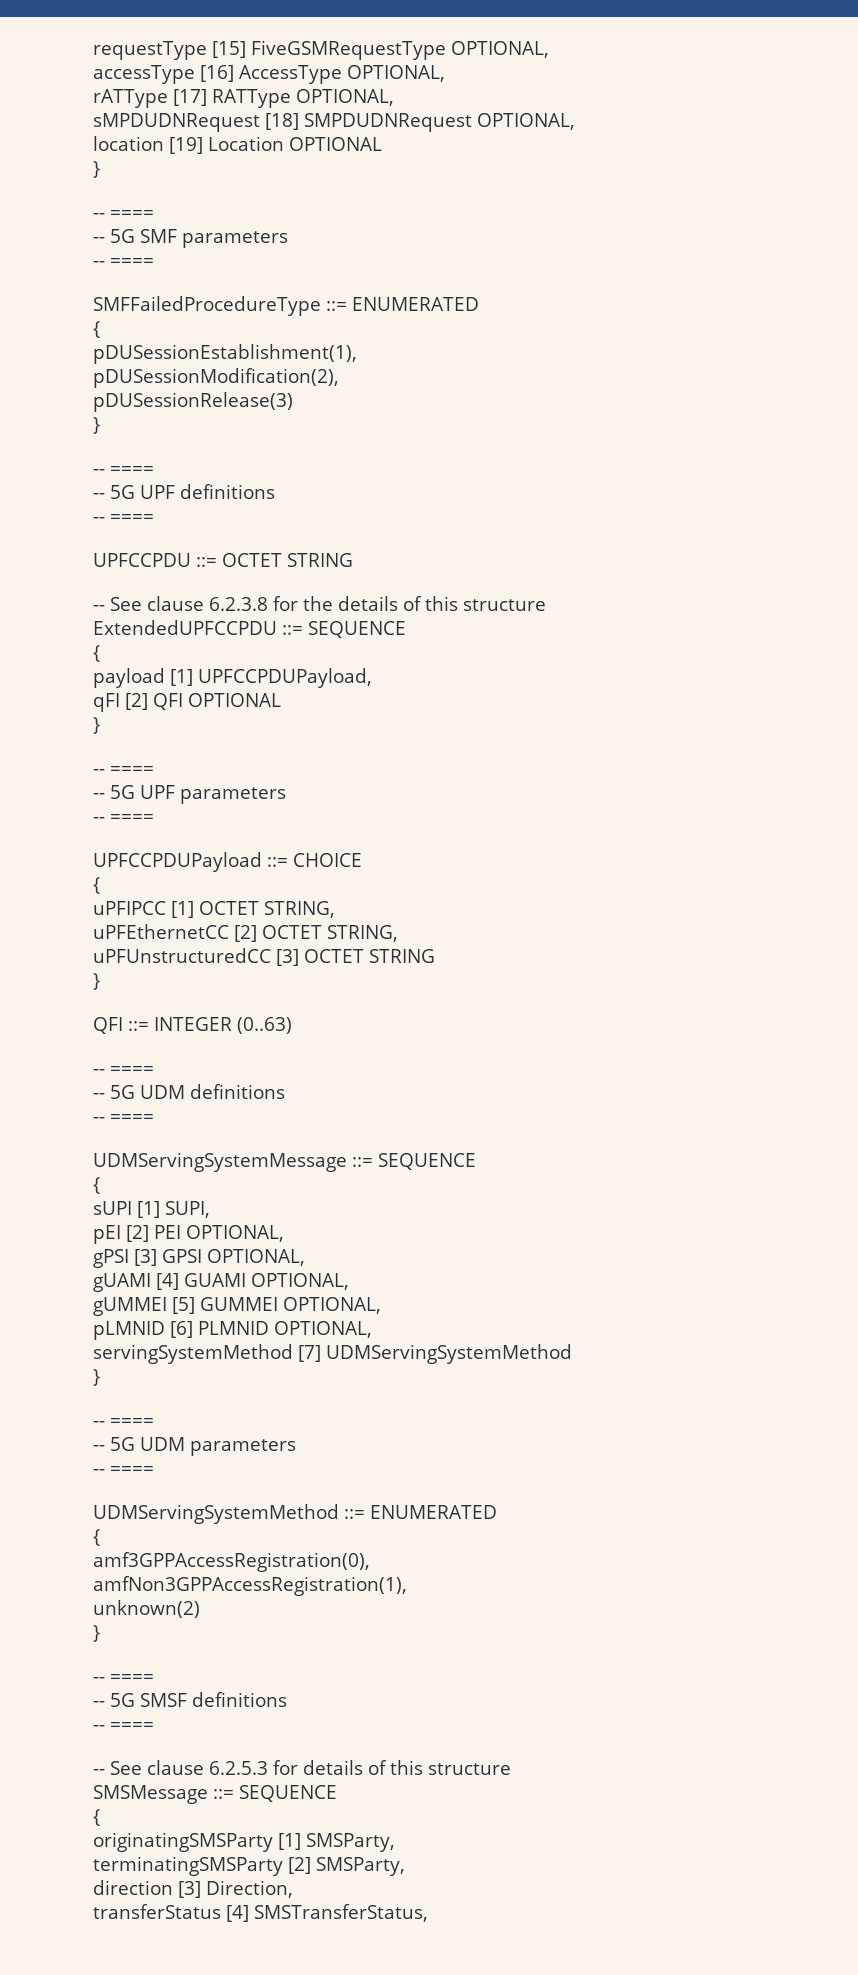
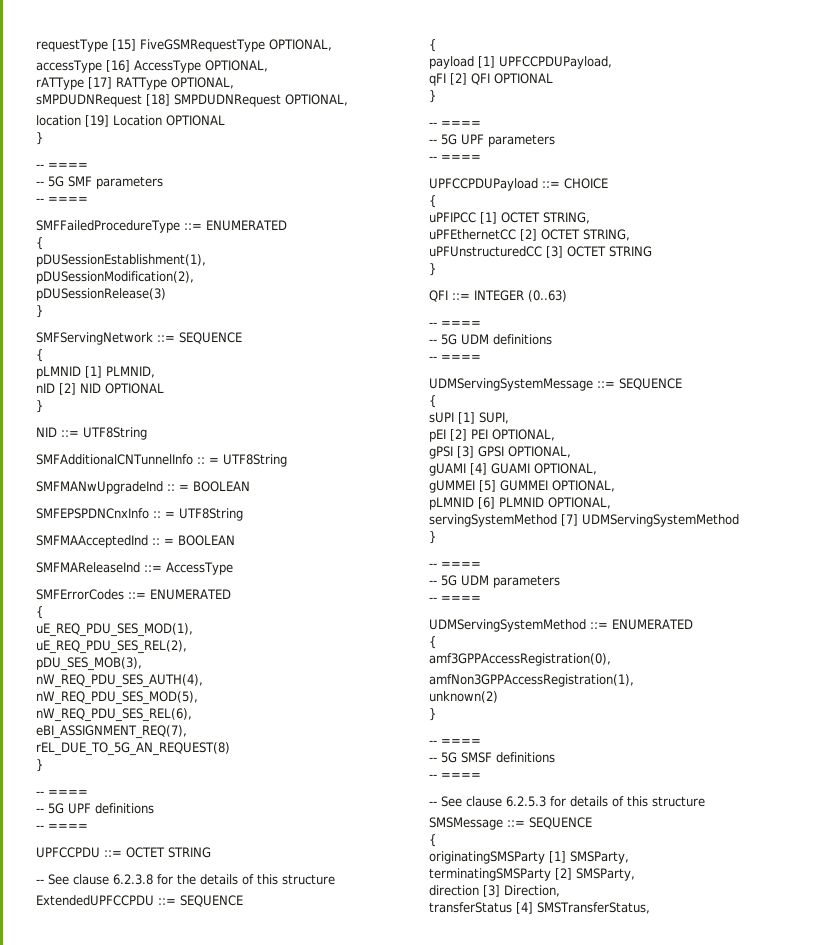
+ SMFServingNetwork ::= SEQUENCE
+ {
+ pLMNID [1] PLMNID,
+ nID [2] NID OPTIONAL
+ }
+ NID ::= UTF8String
+ SMFAdditionalCNTunnelInfo :: = UTF8String
+ SMFMANwUpgradeInd :: = BOOLEAN
+ SMFEPSPDNCnxInfo :: = UTF8String
+ SMFMAAcceptedInd :: = BOOLEAN
+ SMFMAReleaseInd ::= AccessType
+ SMFErrorCodes ::= ENUMERATED
+ {
+ uE_REQ_PDU_SES_MOD(1),
+ uE_REQ_PDU_SES_REL(2),
+ pDU_SES_MOB(3),
+ nW_REQ_PDU_SES_AUTH(4),
+ nW_REQ_PDU_SES_MOD(5),
+ nW_REQ_PDU_SES_REL(6),
+ eBI_ASSIGNMENT_REQ(7),
+ rEL_DUE_TO_5G_AN_REQUEST(8)
+ }

